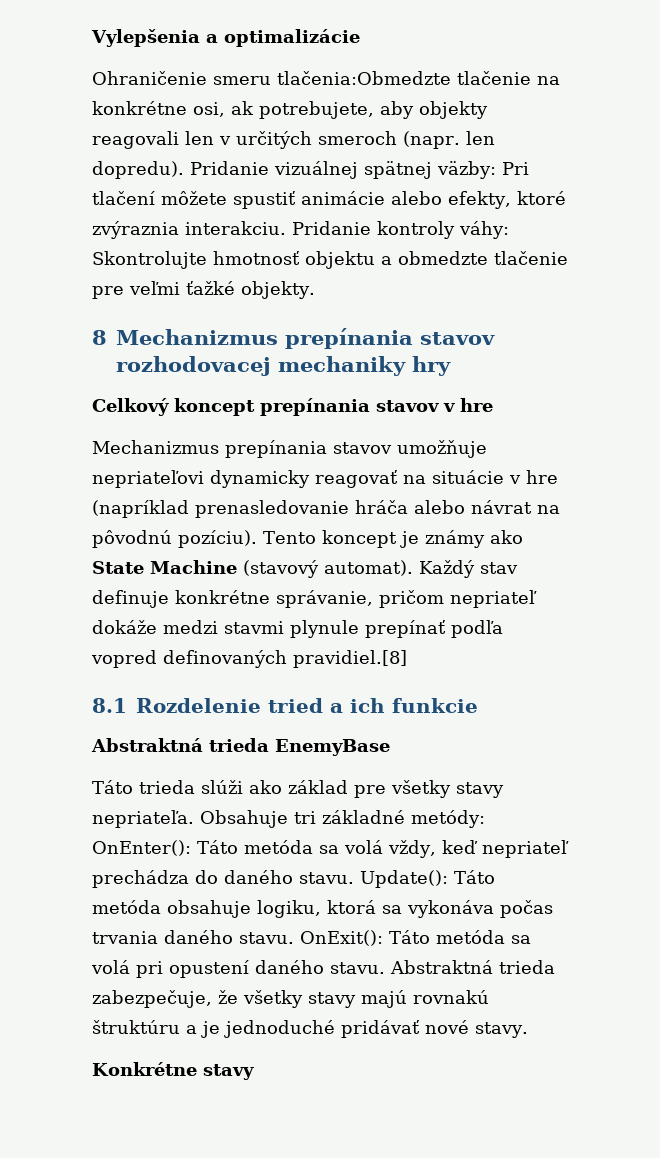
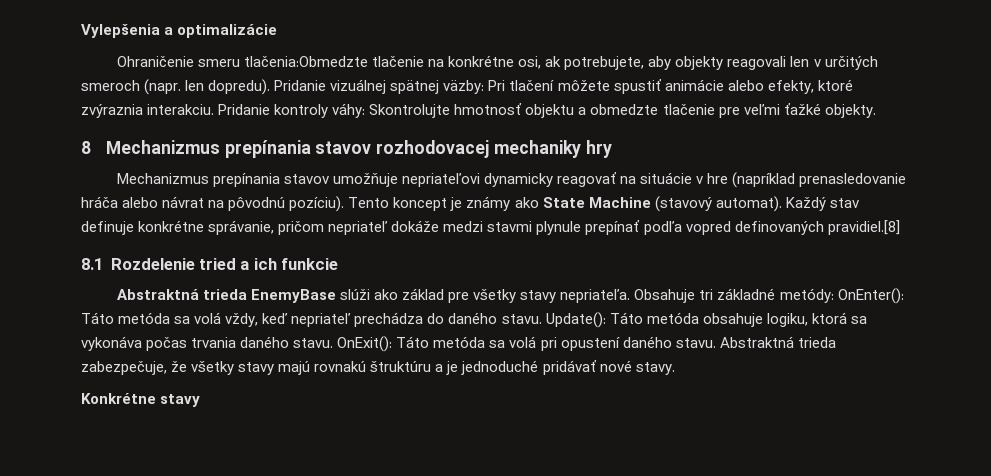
- Celkový koncept prepínania stavov v hre
- Abstraktná trieda EnemyBase
- Táto trieda slúži ako základ pre všetky stavy nepriateľa.
+ Abstraktná trieda EnemyBase slúži ako základ pre všetky stavy nepriateľa.

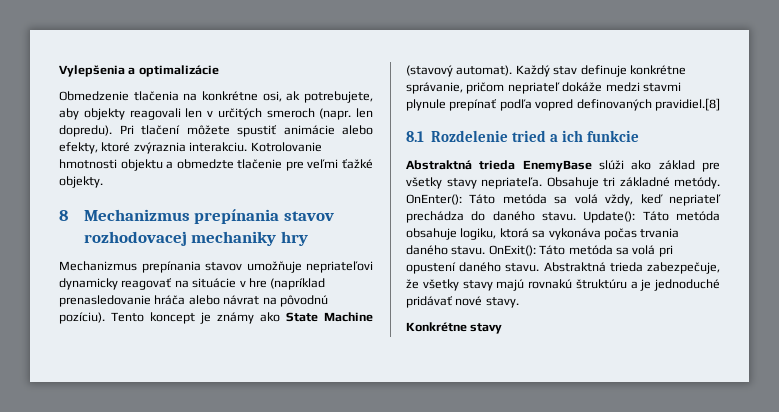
- Ohraničenie smeru tlačenia:Obmedzte tlačenie na konkrétne osi, ak potrebujete, aby objekty reagovali len v určitých smeroch (napr. len dopredu).
+ Obmedzenie tlačenia na konkrétne osi, ak potrebujete, aby objekty reagovali len v určitých smeroch (napr. len dopredu).
- Pridanie vizuálnej spätnej väzby: Pri tlačení môžete spustiť animácie alebo efekty, ktoré zvýraznia interakciu.
+ Pri tlačení môžete spustiť animácie alebo efekty, ktoré zvýraznia interakciu.
- Pridanie kontroly váhy: Skontrolujte hmotnosť objektu a obmedzte tlačenie pre veľmi ťažké objekty.
+ Kotrolovanie hmotnosti objektu a obmedzte tlačenie pre veľmi ťažké objekty.
- Obsahuje tri základné metódy: OnEnter(): Táto metóda sa volá vždy, keď nepriateľ prechádza do daného stavu.
+ Obsahuje tri základné metódy. OnEnter(): Táto metóda sa volá vždy, keď nepriateľ prechádza do daného stavu.

